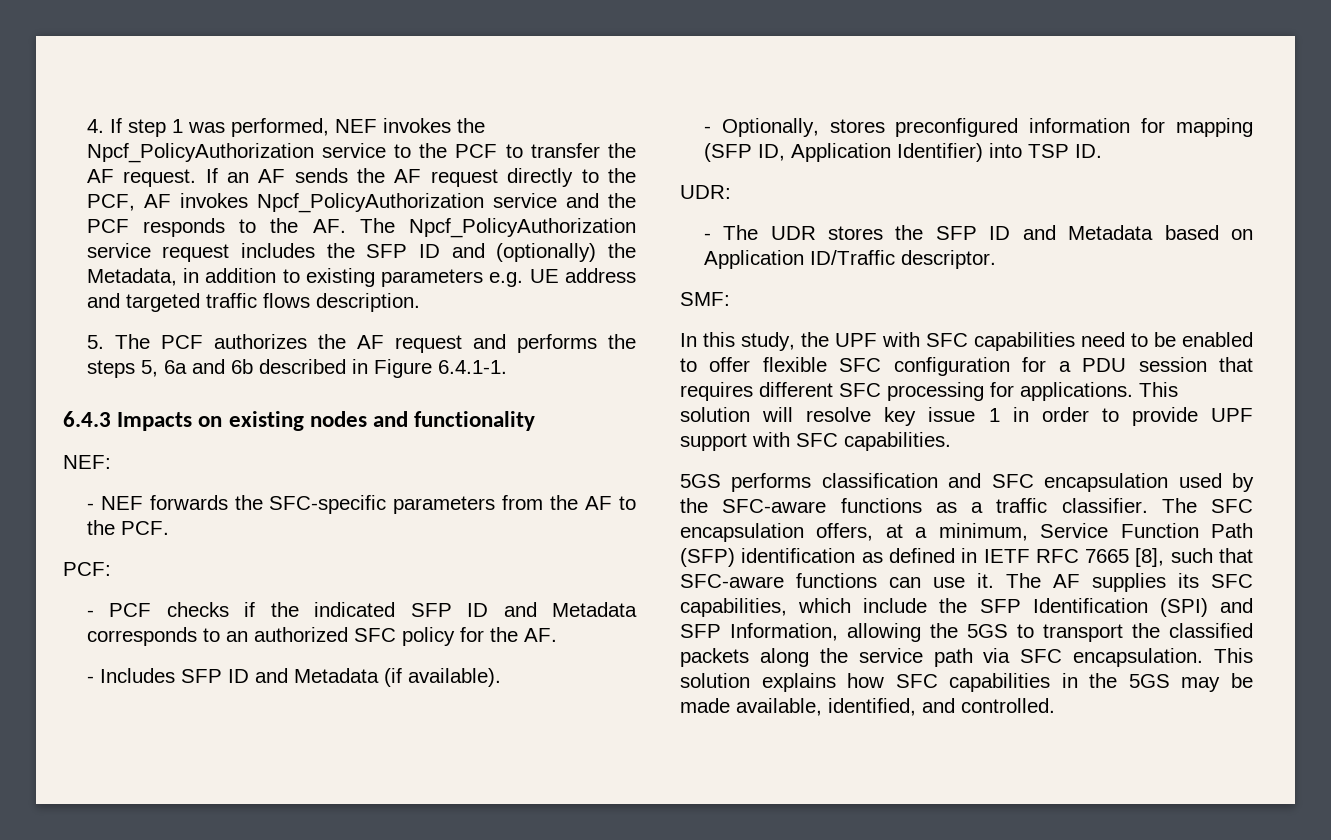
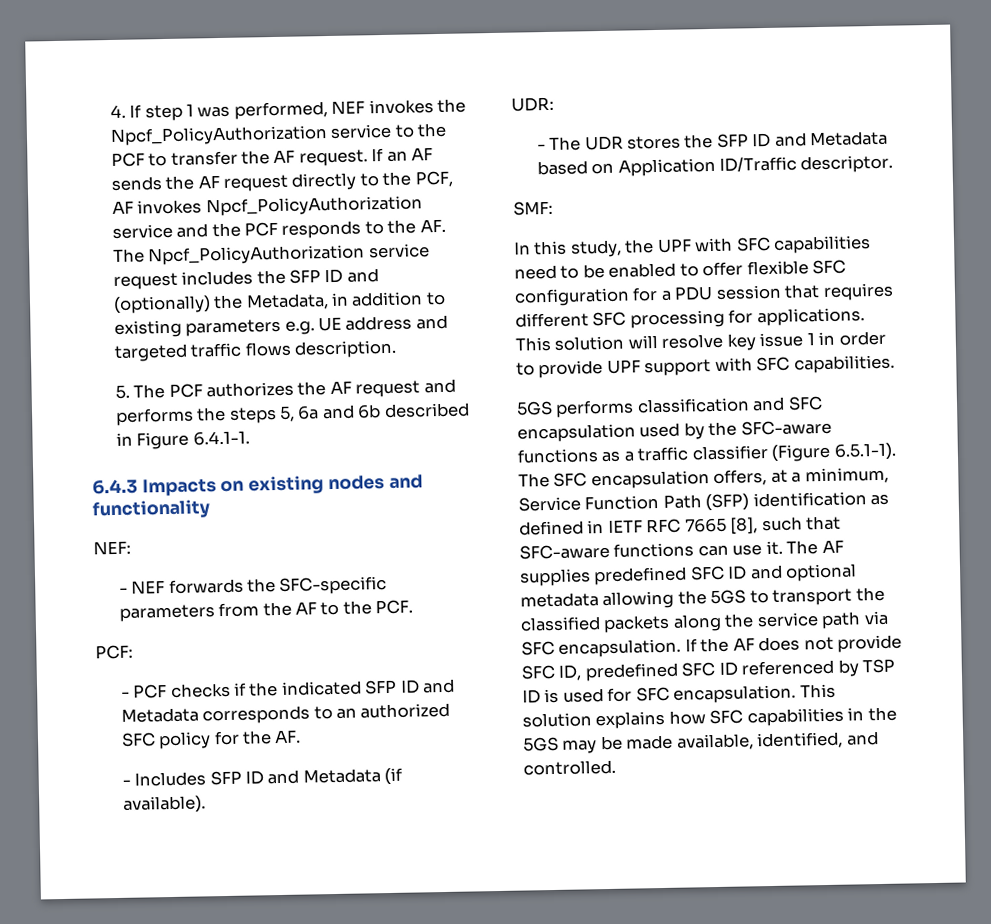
- - Optionally, stores preconfigured information for mapping (SFP ID, Application Identifier) into TSP ID.
- 5GS performs classification and SFC encapsulation used by the SFC-aware functions as a traffic classifier. The SFC encapsulation offers, at a minimum, Service Function Path (SFP) identification as defined in IETF RFC 7665 [8], such that SFC-aware functions can use it.
+ 5GS performs classification and SFC encapsulation used by the SFC-aware functions as a traffic classifier (Figure 6.5.1-1). The SFC encapsulation offers, at a minimum, Service Function Path (SFP) identification as defined in IETF RFC 7665 [8], such that SFC-aware functions can use it.
- The AF supplies its SFC capabilities, which include the SFP Identification (SPI) and SFP Information, allowing the 5GS to transport the classified packets along the service path via SFC encapsulation.
+ The AF supplies predefined SFC ID and optional metadata allowing the 5GS to transport the classified packets along the service path via SFC encapsulation.
+ If the AF does not provide SFC ID, predefined SFC ID referenced by TSP ID is used for SFC encapsulation.

